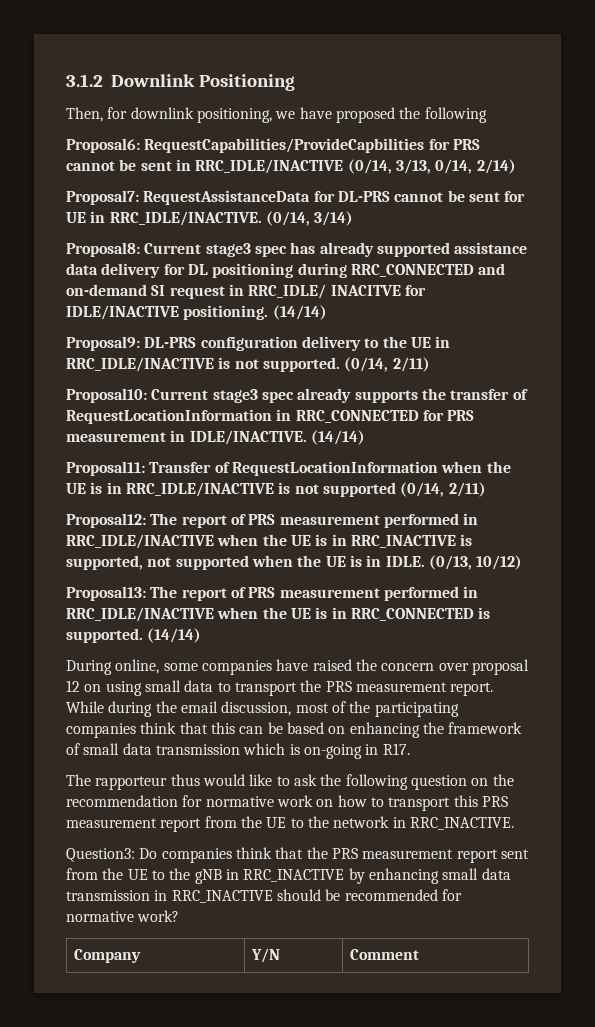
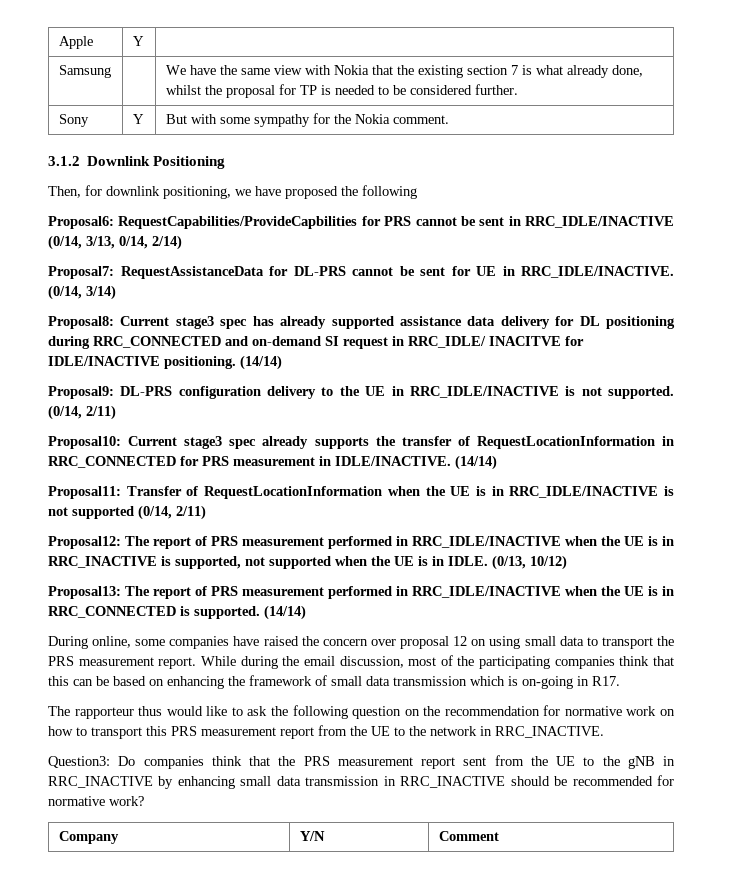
+ Apple | Y |
+ Samsung | | We have the same view with Nokia that the existing section 7 is what already done, whilst the proposal for TP is needed to be considered further.
+ Sony | Y | But with some sympathy for the Nokia comment.

